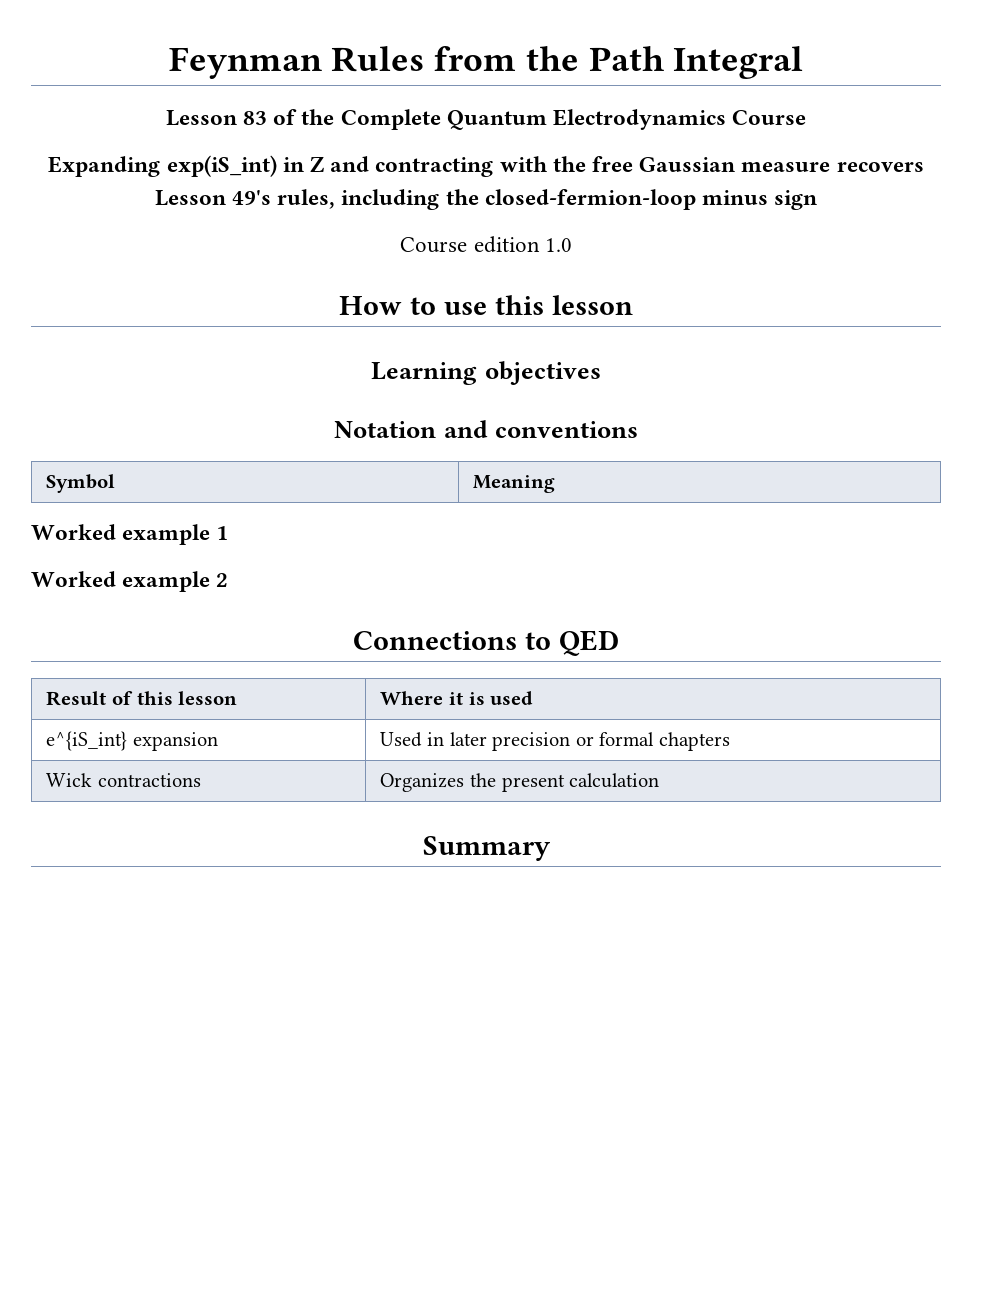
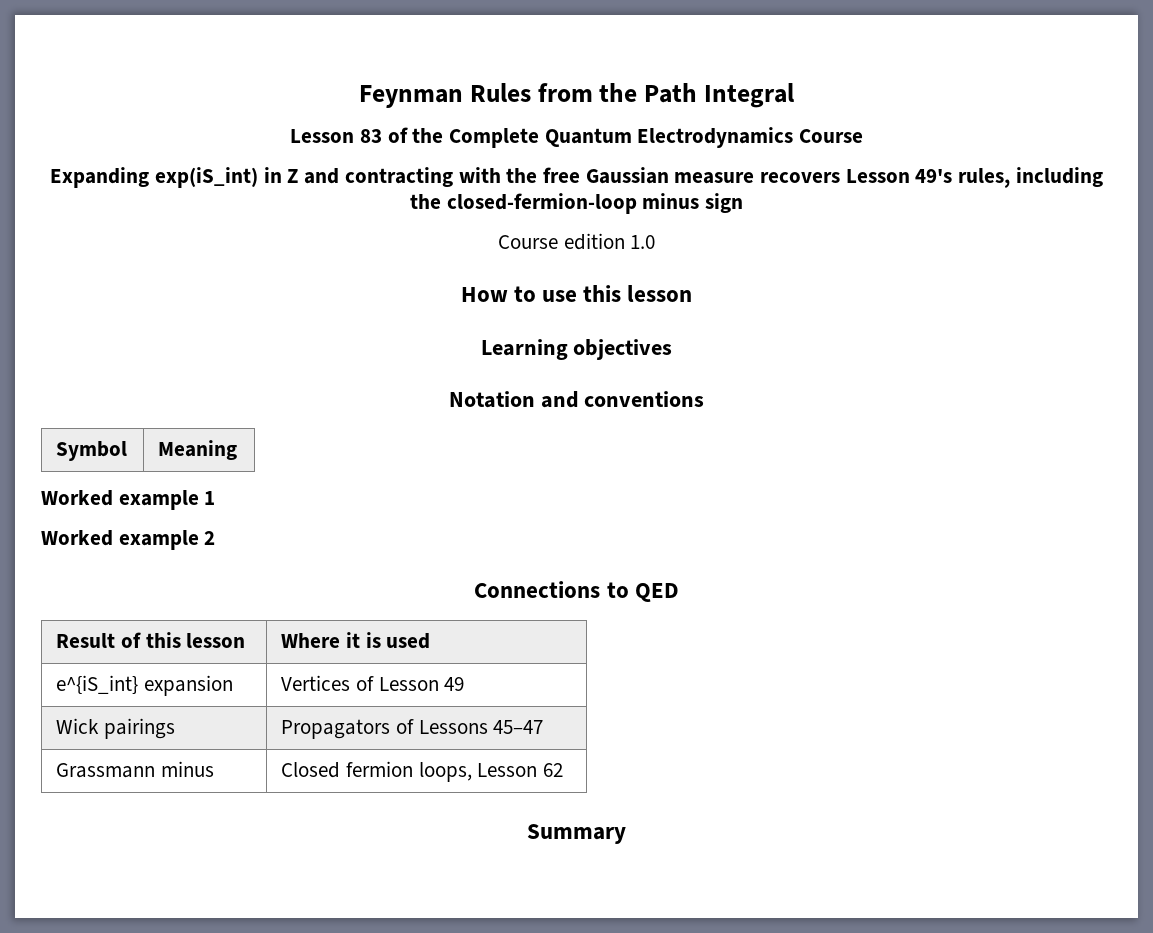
- e^{iS_int} expansion | Used in later precision or formal chapters
- Wick contractions | Organizes the present calculation
+ e^{iS_int} expansion | Vertices of Lesson 49
+ Wick pairings | Propagators of Lessons 45–47
+ Grassmann minus | Closed fermion loops, Lesson 62

